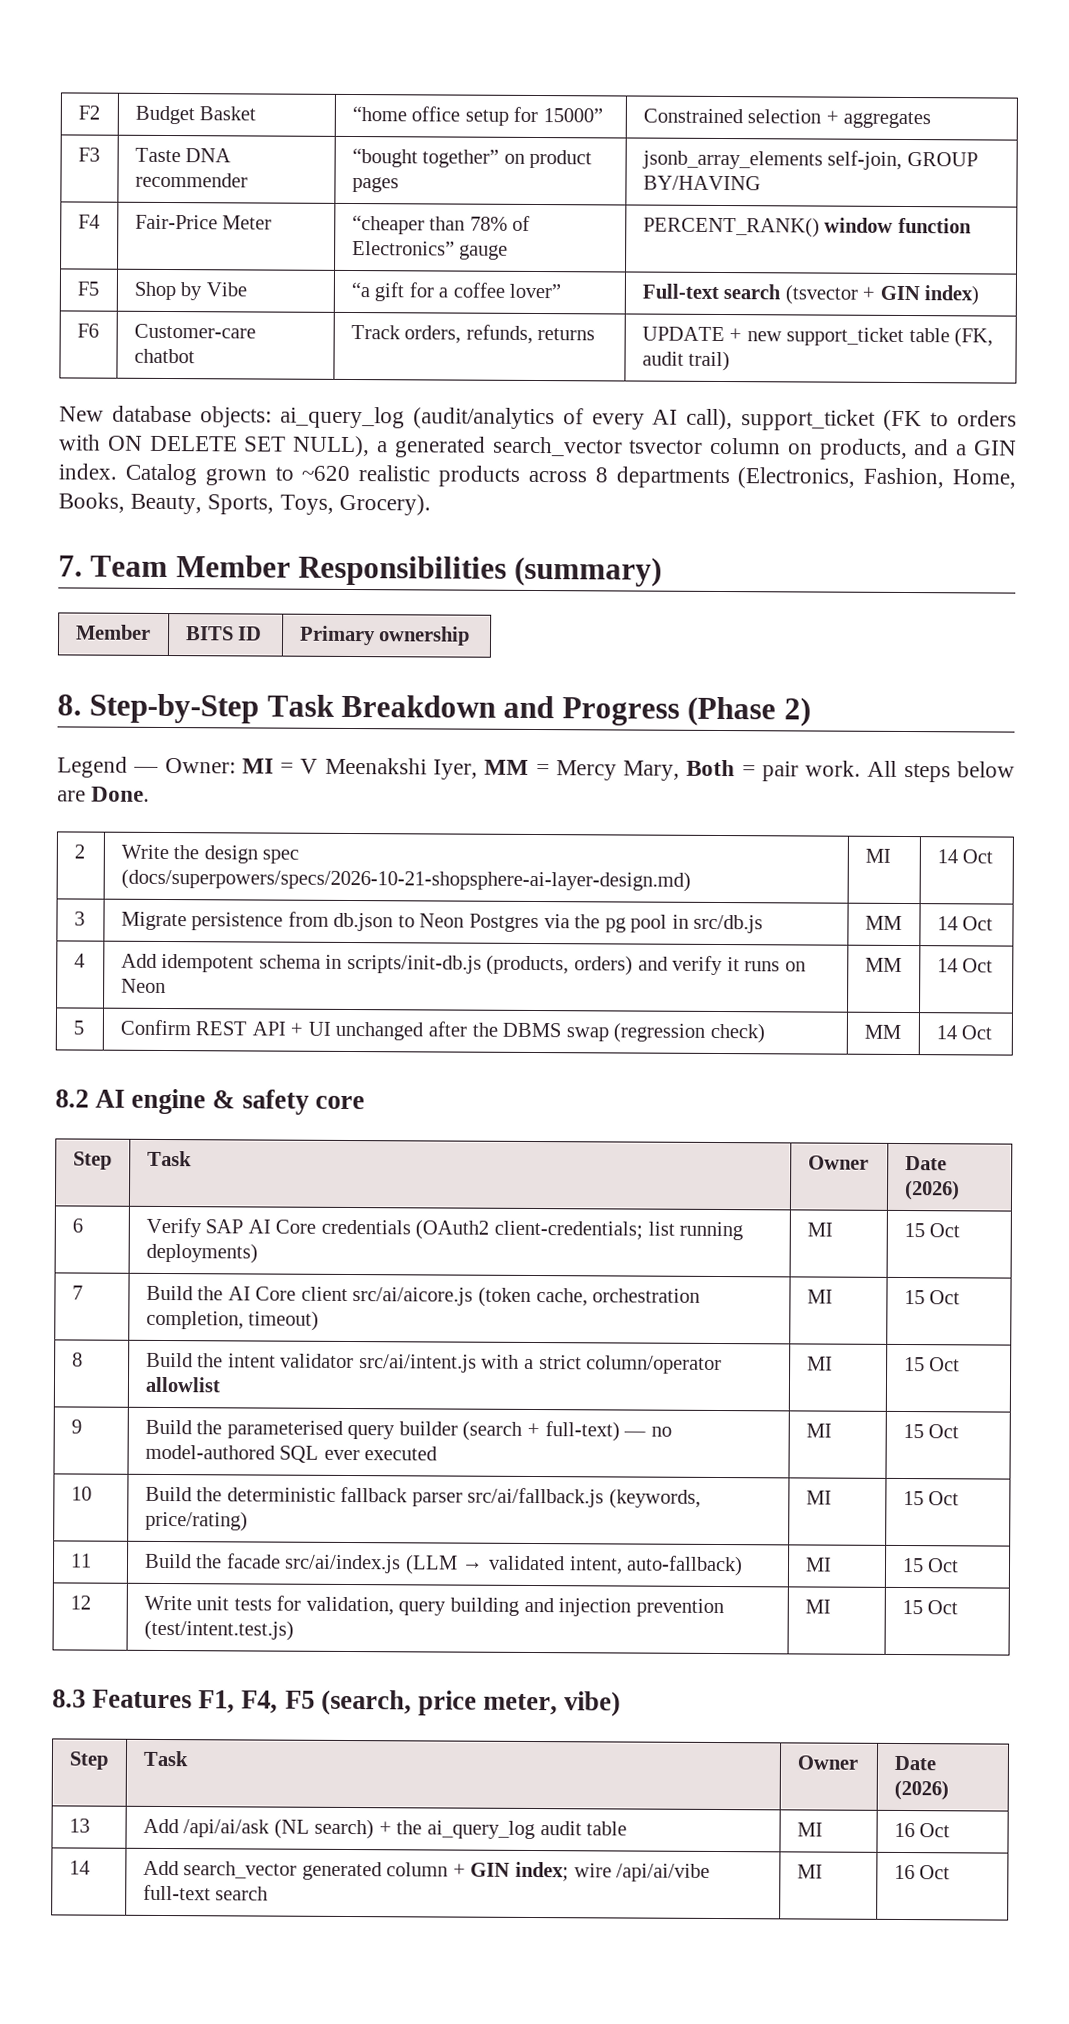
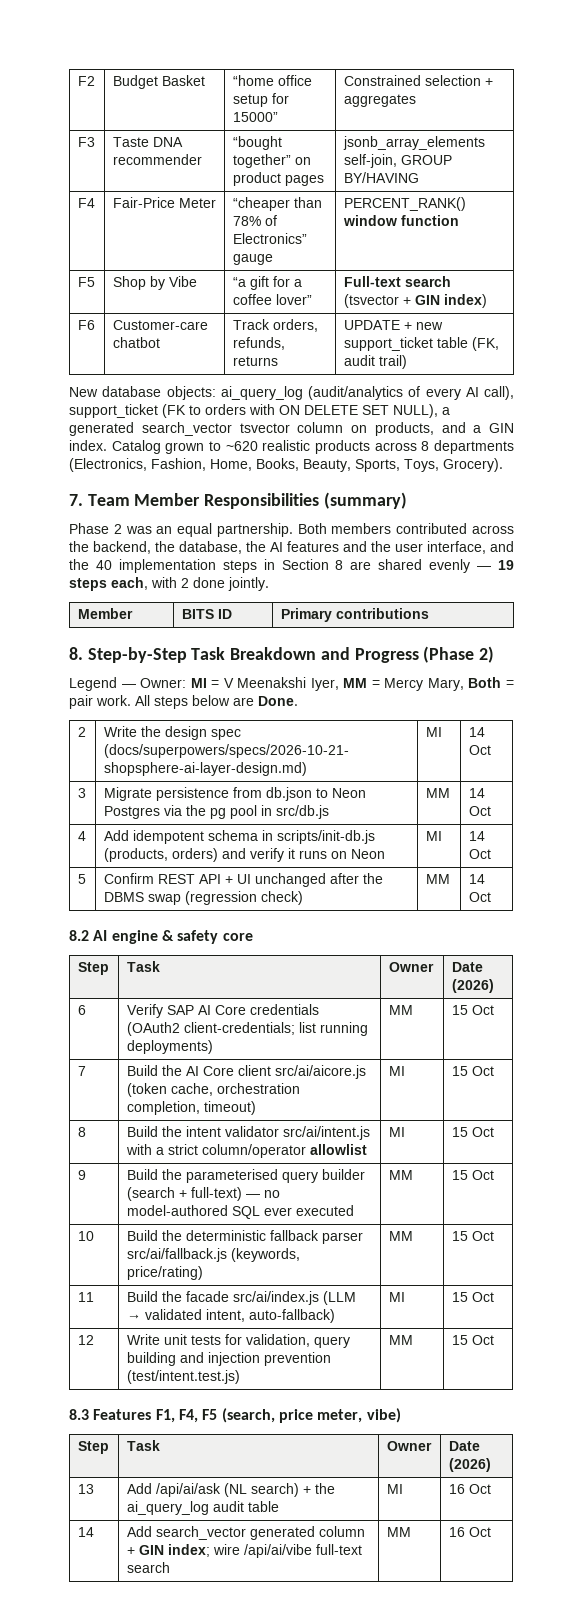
+ Phase 2 was an equal partnership. Both members contributed across the backend, the database, the AI features and the user interface, and the 40 implementation steps in Section 8 are shared evenly — 19 steps each, with 2 done jointly.
- Member | BITS ID | Primary ownership
+ Member | BITS ID | Primary contributions
- 4 | Add idempotent schema in scripts/init-db.js (products, orders) and verify it runs on Neon | MM | 14 Oct
+ 4 | Add idempotent schema in scripts/init-db.js (products, orders) and verify it runs on Neon | MI | 14 Oct
- 6 | Verify SAP AI Core credentials (OAuth2 client-credentials; list running deployments) | MI | 15 Oct
+ 6 | Verify SAP AI Core credentials (OAuth2 client-credentials; list running deployments) | MM | 15 Oct
- 9 | Build the parameterised query builder (search + full-text) — no model-authored SQL ever executed | MI | 15 Oct
+ 9 | Build the parameterised query builder (search + full-text) — no model-authored SQL ever executed | MM | 15 Oct
- 10 | Build the deterministic fallback parser src/ai/fallback.js (keywords, price/rating) | MI | 15 Oct
+ 10 | Build the deterministic fallback parser src/ai/fallback.js (keywords, price/rating) | MM | 15 Oct
- 12 | Write unit tests for validation, query building and injection prevention (test/intent.test.js) | MI | 15 Oct
+ 12 | Write unit tests for validation, query building and injection prevention (test/intent.test.js) | MM | 15 Oct
- 14 | Add search_vector generated column + GIN index; wire /api/ai/vibe full-text search | MI | 16 Oct
+ 14 | Add search_vector generated column + GIN index; wire /api/ai/vibe full-text search | MM | 16 Oct

